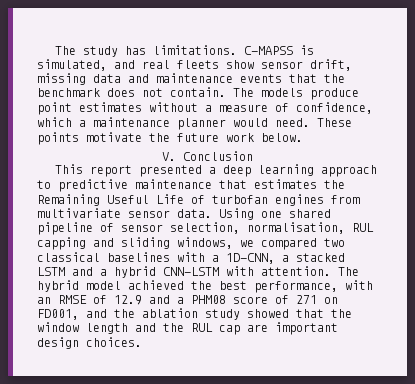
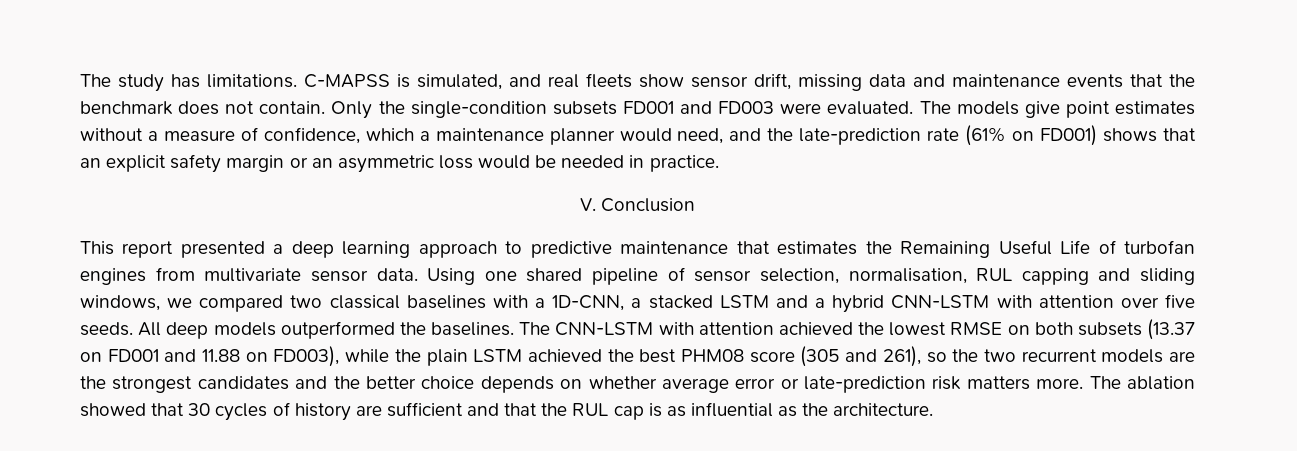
+ Only the single-condition subsets FD001 and FD003 were evaluated.
- The models produce point estimates without a measure of confidence, which a maintenance planner would need. These points motivate the future work below.
+ The models give point estimates without a measure of confidence, which a maintenance planner would need, and the late-prediction rate (61% on FD001) shows that an explicit safety margin or an asymmetric loss would be needed in practice.
- Using one shared pipeline of sensor selection, normalisation, RUL capping and sliding windows, we compared two classical baselines with a 1D-CNN, a stacked LSTM and a hybrid CNN-LSTM with attention. The hybrid model achieved the best performance, with an RMSE of 12.9 and a PHM08 score of 271 on FD001, and the ablation study showed that the window length and the RUL cap are important design choices.
+ Using one shared pipeline of sensor selection, normalisation, RUL capping and sliding windows, we compared two classical baselines with a 1D-CNN, a stacked LSTM and a hybrid CNN-LSTM with attention over five seeds. All deep models outperformed the baselines. The CNN-LSTM with attention achieved the lowest RMSE on both subsets (13.37 on FD001 and 11.88 on FD003), while the plain LSTM achieved the best PHM08 score (305 and 261), so the two recurrent models are the strongest candidates and the better choice depends on whether average error or late-prediction risk matters more. The ablation showed that 30 cycles of history are sufficient and that the RUL cap is as influential as the architecture.

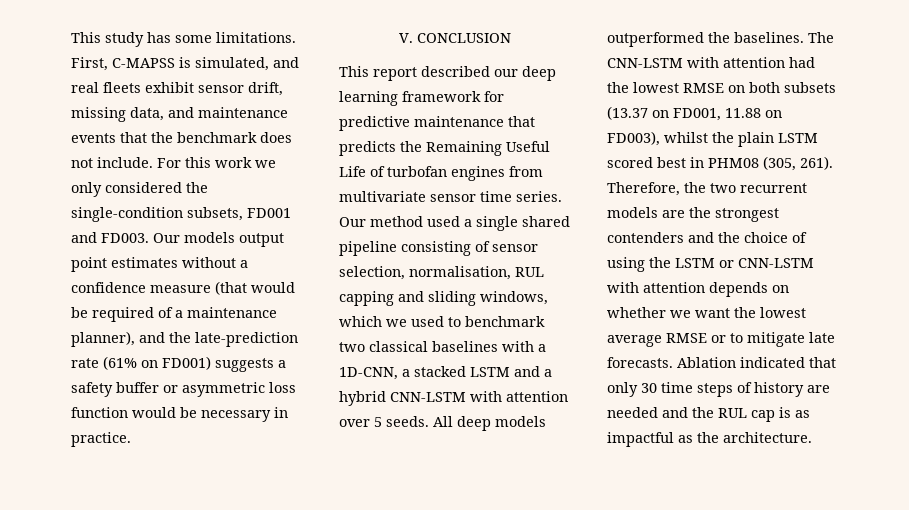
- The study has limitations. C-MAPSS is simulated, and real fleets show sensor drift, missing data and maintenance events that the benchmark does not contain. Only the single-condition subsets FD001 and FD003 were evaluated. The models give point estimates without a measure of confidence, which a maintenance planner would need, and the late-prediction rate (61% on FD001) shows that an explicit safety margin or an asymmetric loss would be needed in practice.
+ This study has some limitations. First, C-MAPSS is simulated, and real fleets exhibit sensor drift, missing data, and maintenance events that the benchmark does not include. For this work we only considered the single-condition subsets, FD001 and FD003. Our models output point estimates without a confidence measure (that would be required of a maintenance planner), and the late-prediction rate (61% on FD001) suggests a safety buffer or asymmetric loss function would be necessary in practice.
- V. Conclusion
+ V. CONCLUSION
- This report presented a deep learning approach to predictive maintenance that estimates the Remaining Useful Life of turbofan engines from multivariate sensor data. Using one shared pipeline of sensor selection, normalisation, RUL capping and sliding windows, we compared two classical baselines with a 1D-CNN, a stacked LSTM and a hybrid CNN-LSTM with attention over five seeds.
+ This report described our deep learning framework for predictive maintenance that predicts the Remaining Useful Life of turbofan engines from multivariate sensor time series. Our method used a single shared pipeline consisting of sensor selection, normalisation, RUL capping and sliding windows, which we used to benchmark two classical baselines with a 1D-CNN, a stacked LSTM and a hybrid CNN-LSTM with attention over 5 seeds.
- The CNN-LSTM with attention achieved the lowest RMSE on both subsets (13.37 on FD001 and 11.88 on FD003), while the plain LSTM achieved the best PHM08 score (305 and 261), so the two recurrent models are the strongest candidates and the better choice depends on whether average error or late-prediction risk matters more. The ablation showed that 30 cycles of history are sufficient and that the RUL cap is as influential as the architecture.
+ The CNN-LSTM with attention had the lowest RMSE on both subsets (13.37 on FD001, 11.88 on FD003), whilst the plain LSTM scored best in PHM08 (305, 261). Therefore, the two recurrent models are the strongest contenders and the choice of using the LSTM or CNN-LSTM with attention depends on whether we want the lowest average RMSE or to mitigate late forecasts. Ablation indicated that only 30 time steps of history are needed and the RUL cap is as impactful as the architecture.

